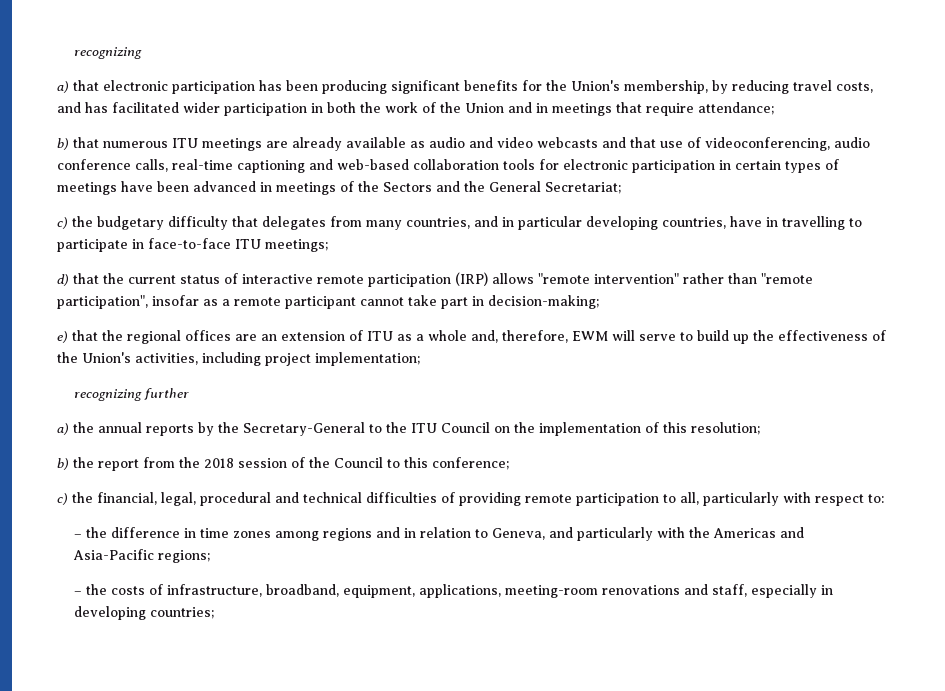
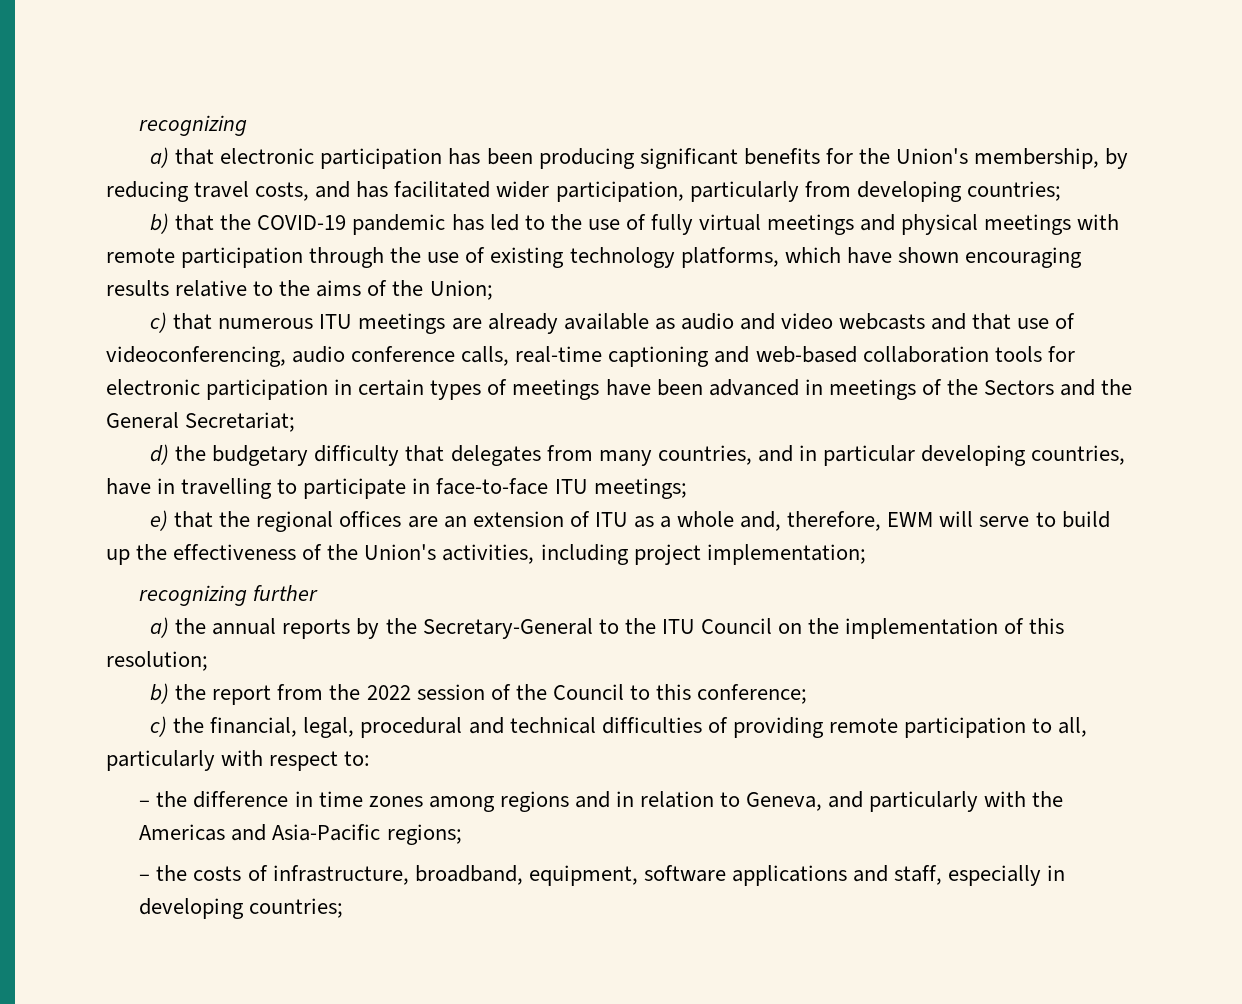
- a) that electronic participation has been producing significant benefits for the Union's membership, by reducing travel costs, and has facilitated wider participation in both the work of the Union and in meetings that require attendance;
- b) that numerous ITU meetings are already available as audio and video webcasts and that use of videoconferencing, audio conference calls, real-time captioning and web-based collaboration tools for electronic participation in certain types of meetings have been advanced in meetings of the Sectors and the General Secretariat;
+ a) that electronic participation has been producing significant benefits for the Union's membership, by reducing travel costs, and has facilitated wider participation, particularly from developing countries;
+ b) that the COVID-19 pandemic has led to the use of fully virtual meetings and physical meetings with remote participation through the use of existing technology platforms, which have shown encouraging results relative to the aims of the Union;
+ c) that numerous ITU meetings are already available as audio and video webcasts and that use of videoconferencing, audio conference calls, real-time captioning and web-based collaboration tools for electronic participation in certain types of meetings have been advanced in meetings of the Sectors and the General Secretariat;
- c) the budgetary difficulty that delegates from many countries, and in particular developing countries, have in travelling to participate in face-to-face ITU meetings;
+ d) the budgetary difficulty that delegates from many countries, and in particular developing countries, have in travelling to participate in face-to-face ITU meetings;
- d) that the current status of interactive remote participation (IRP) allows "remote intervention" rather than "remote participation", insofar as a remote participant cannot take part in decision-making;
- b) the report from the 2018 session of the Council to this conference;
+ b) the report from the 2022 session of the Council to this conference;
- – the costs of infrastructure, broadband, equipment, applications, meeting-room renovations and staff, especially in developing countries;
+ – the costs of infrastructure, broadband, equipment, software applications and staff, especially in developing countries;

